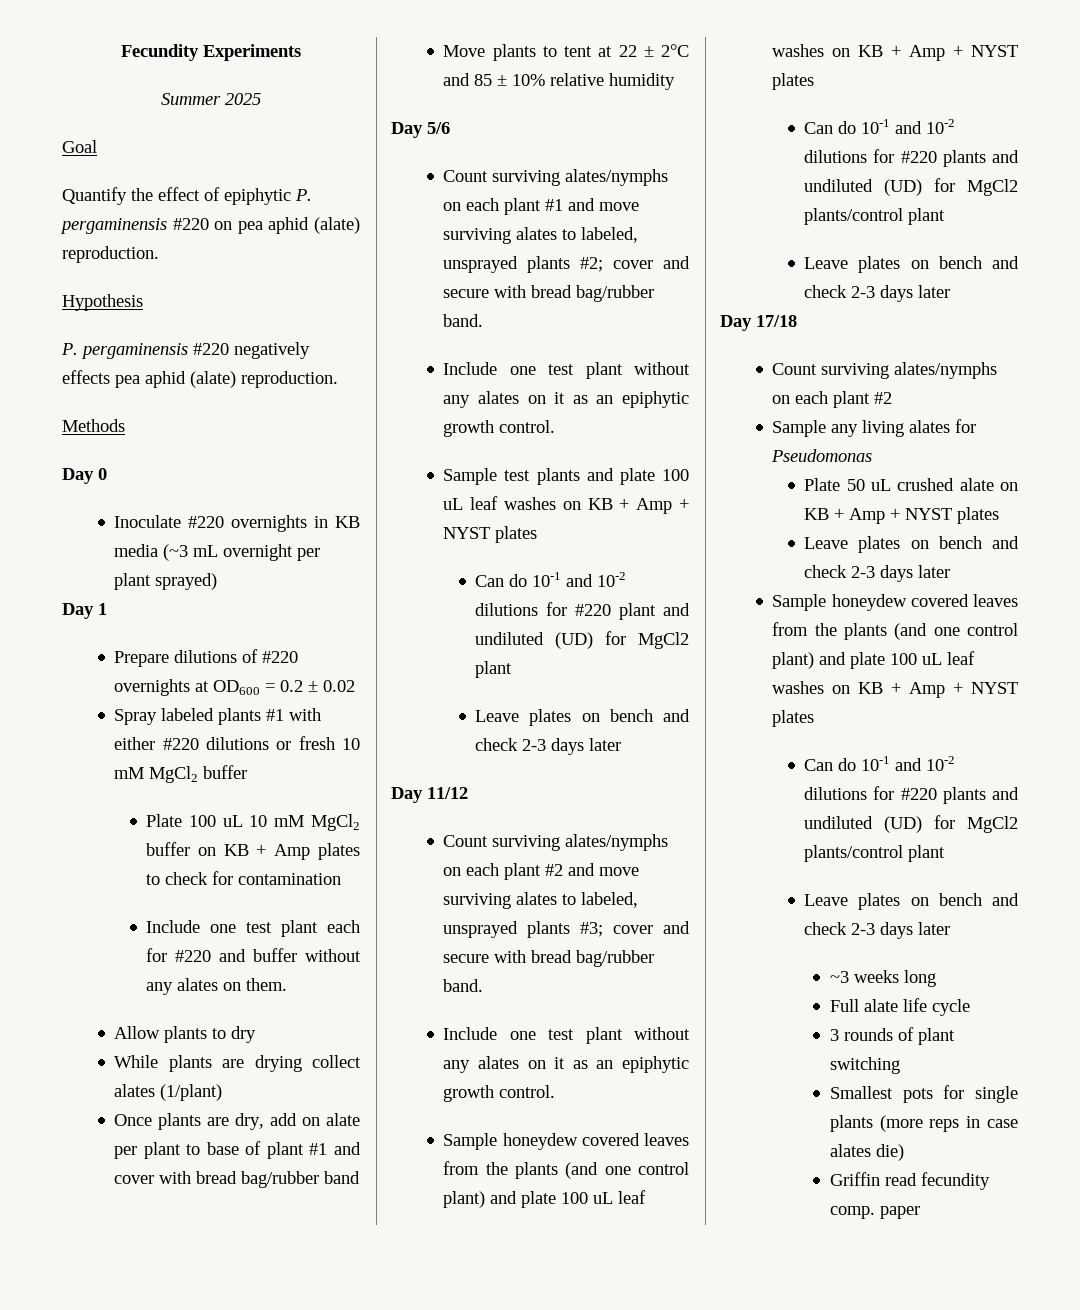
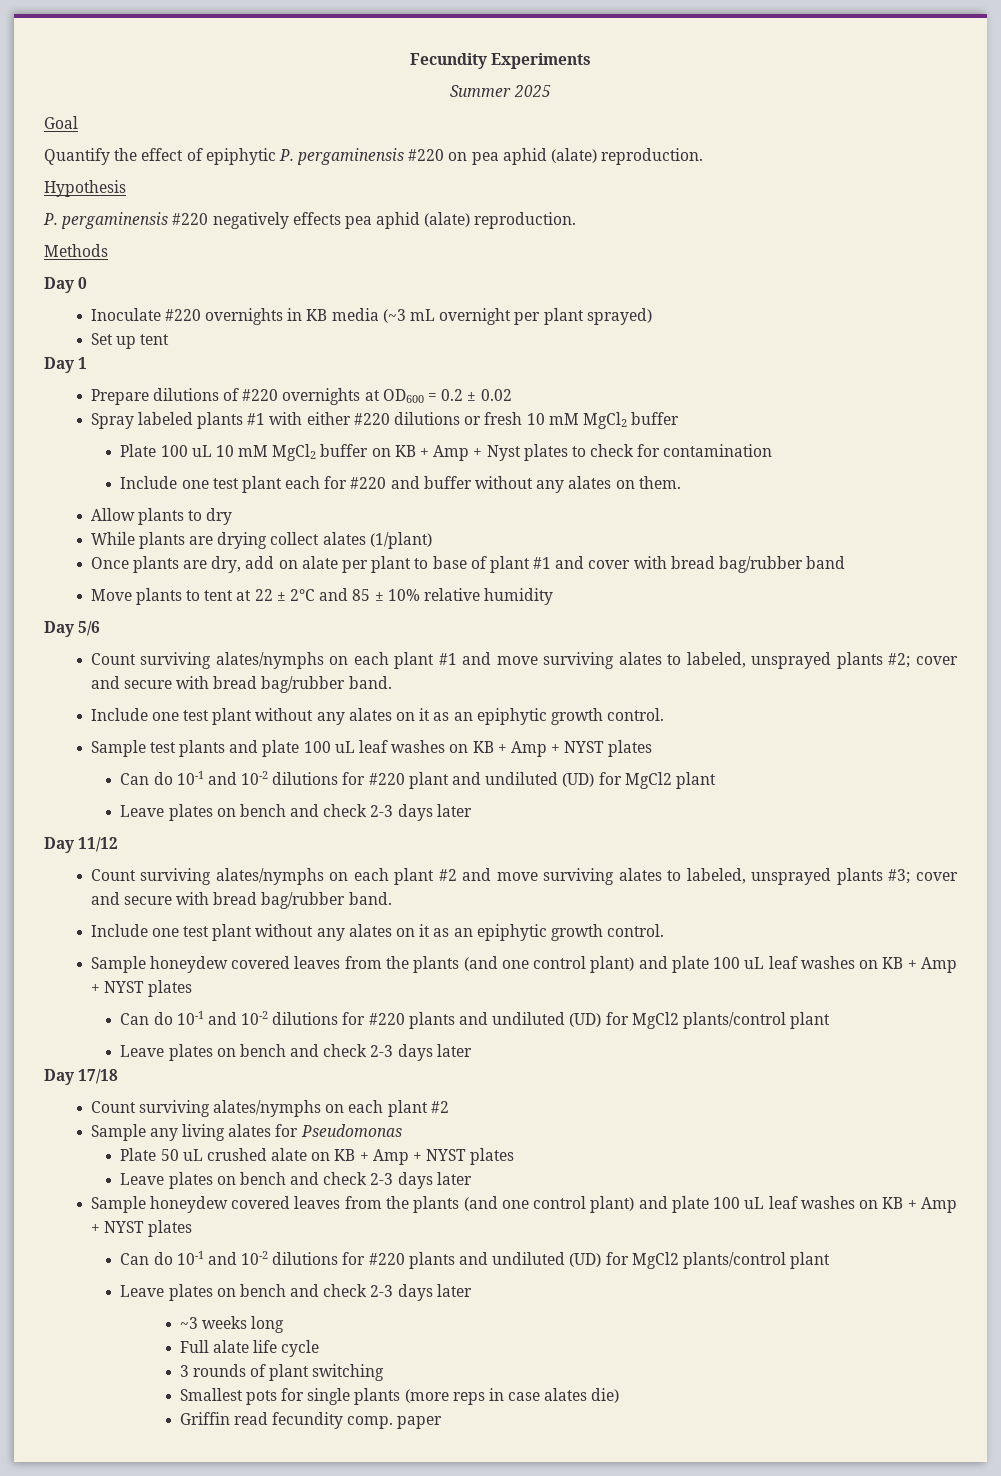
+ Set up tent
- Plate 100 uL 10 mM MgCl2 buffer on KB + Amp plates to check for contamination
+ Plate 100 uL 10 mM MgCl2 buffer on KB + Amp + Nyst plates to check for contamination

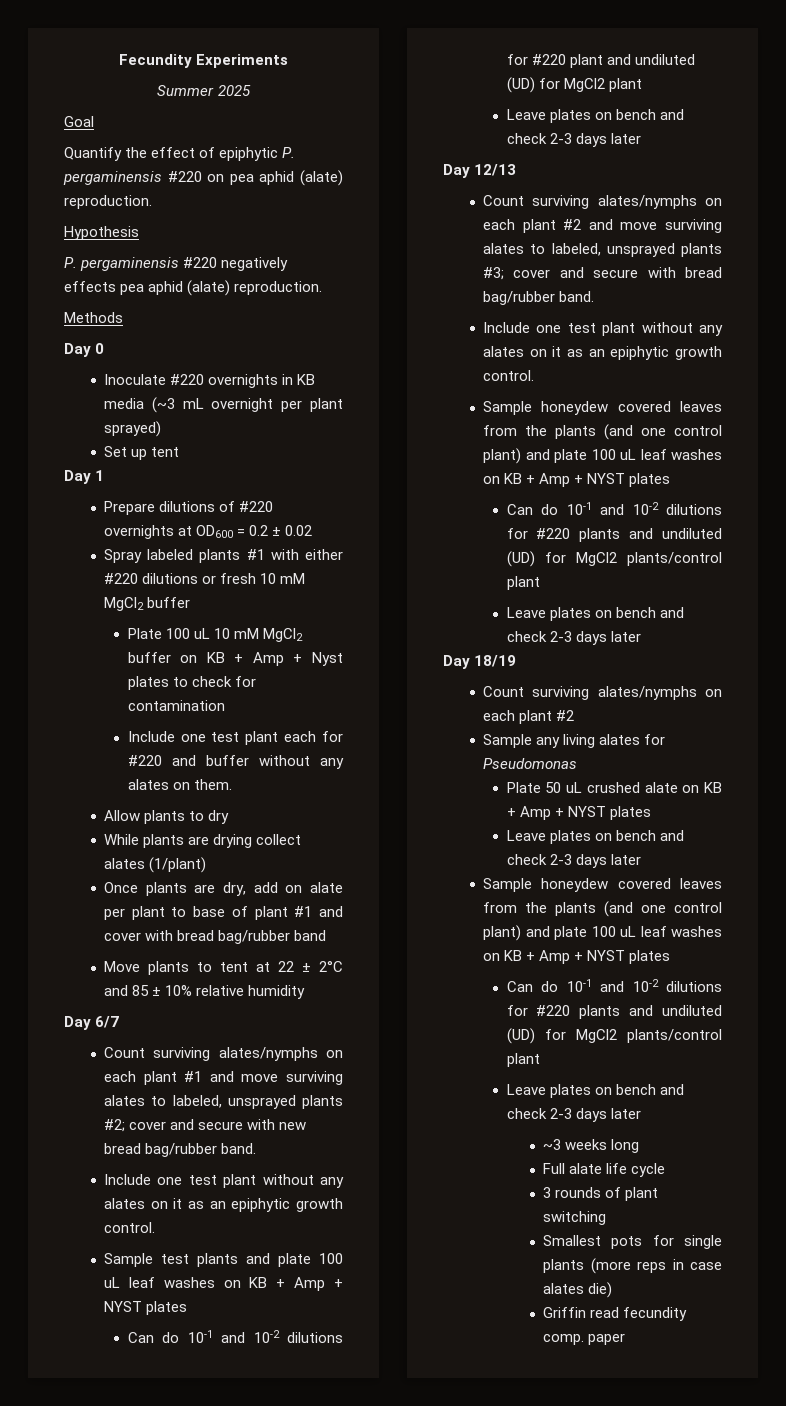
- Day 5/6
+ Day 6/7
- Count surviving alates/nymphs on each plant #1 and move surviving alates to labeled, unsprayed plants #2; cover and secure with bread bag/rubber band.
+ Count surviving alates/nymphs on each plant #1 and move surviving alates to labeled, unsprayed plants #2; cover and secure with new bread bag/rubber band.
- Day 11/12
+ Day 12/13
- Day 17/18
+ Day 18/19

